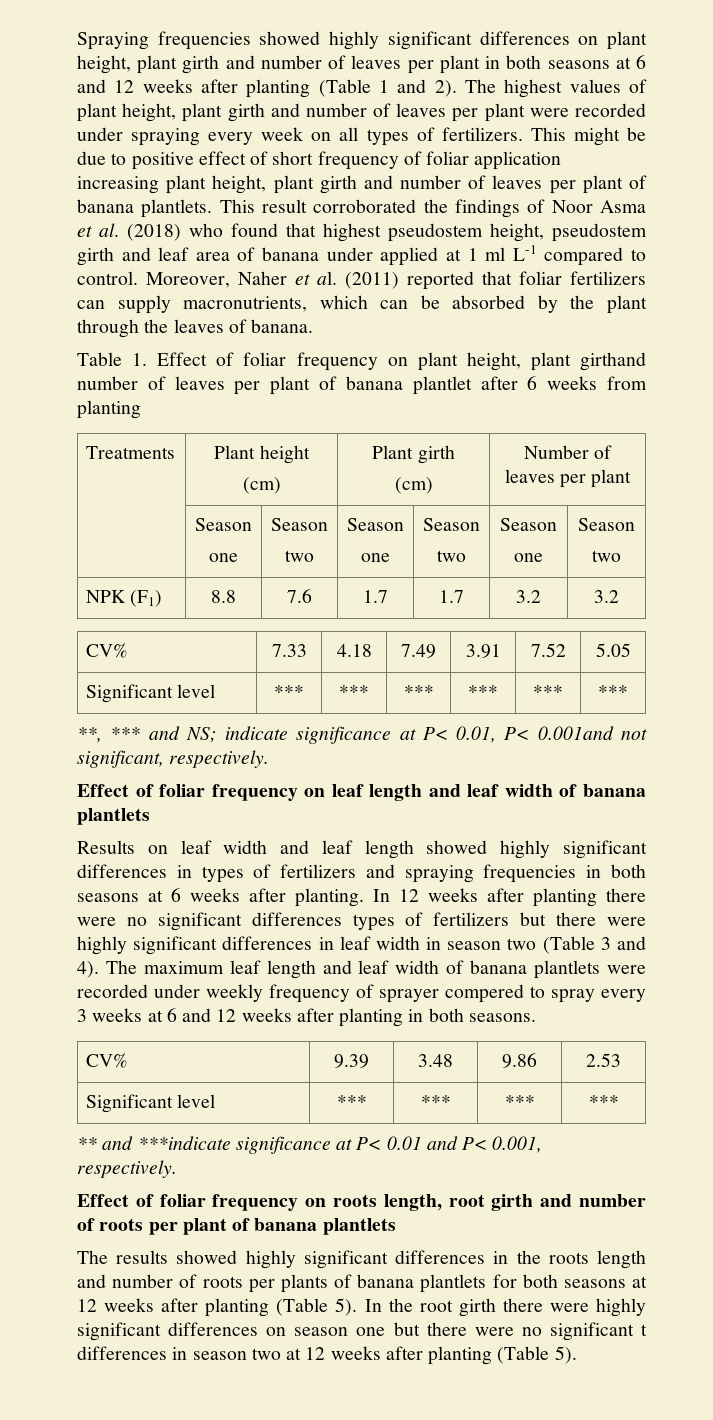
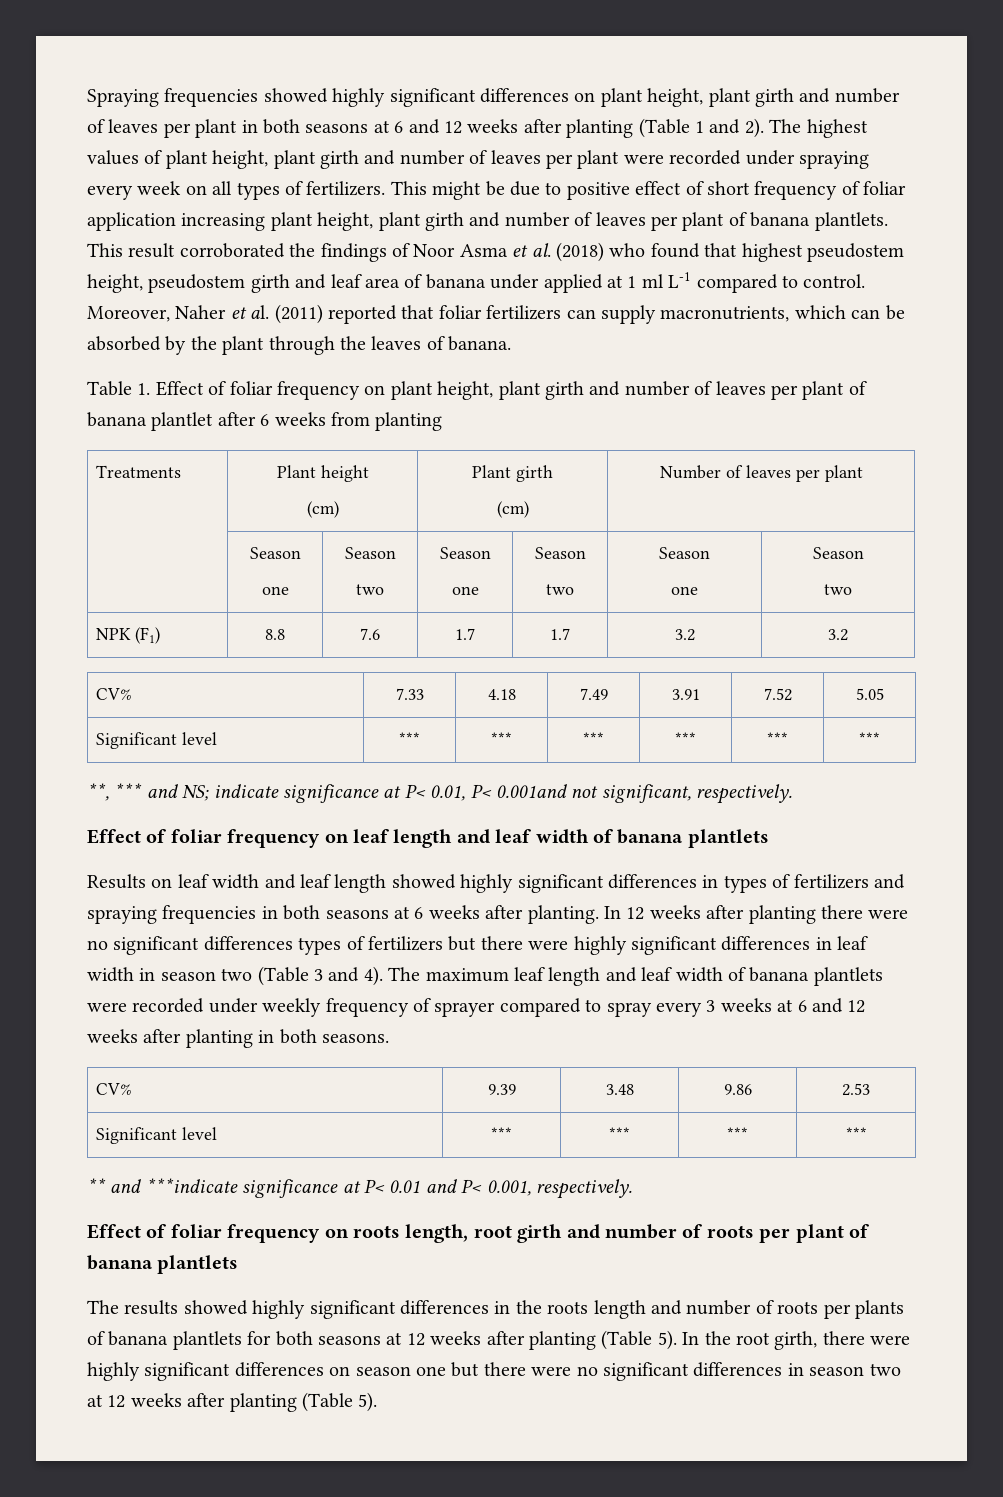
- Table 1. Effect of foliar frequency on plant height, plant girthand number of leaves per plant of banana plantlet after 6 weeks from planting
+ Table 1. Effect of foliar frequency on plant height, plant girth and number of leaves per plant of banana plantlet after 6 weeks from planting
- The maximum leaf length and leaf width of banana plantlets were recorded under weekly frequency of sprayer compered to spray every 3 weeks at 6 and 12 weeks after planting in both seasons.
+ The maximum leaf length and leaf width of banana plantlets were recorded under weekly frequency of sprayer compared to spray every 3 weeks at 6 and 12 weeks after planting in both seasons.
- In the root girth there were highly significant differences on season one but there were no significant t differences in season two at 12 weeks after planting (Table 5).
+ In the root girth, there were highly significant differences on season one but there were no significant differences in season two at 12 weeks after planting (Table 5).

